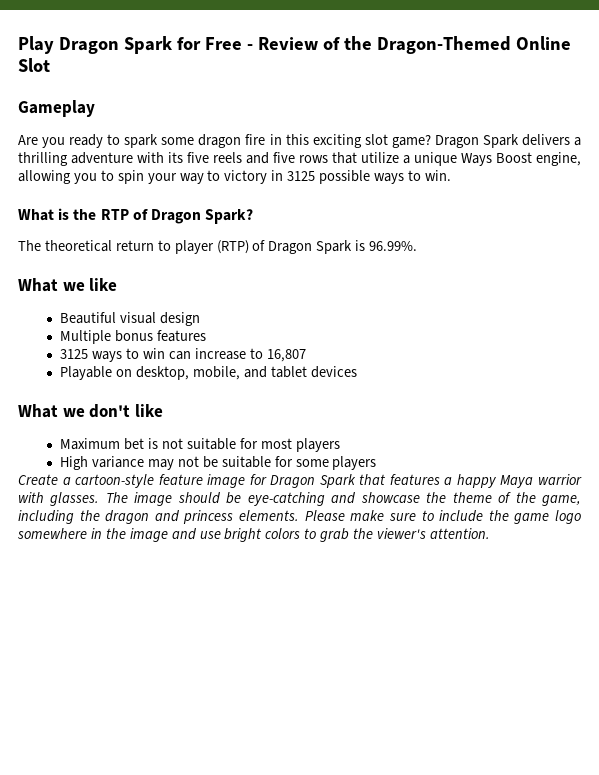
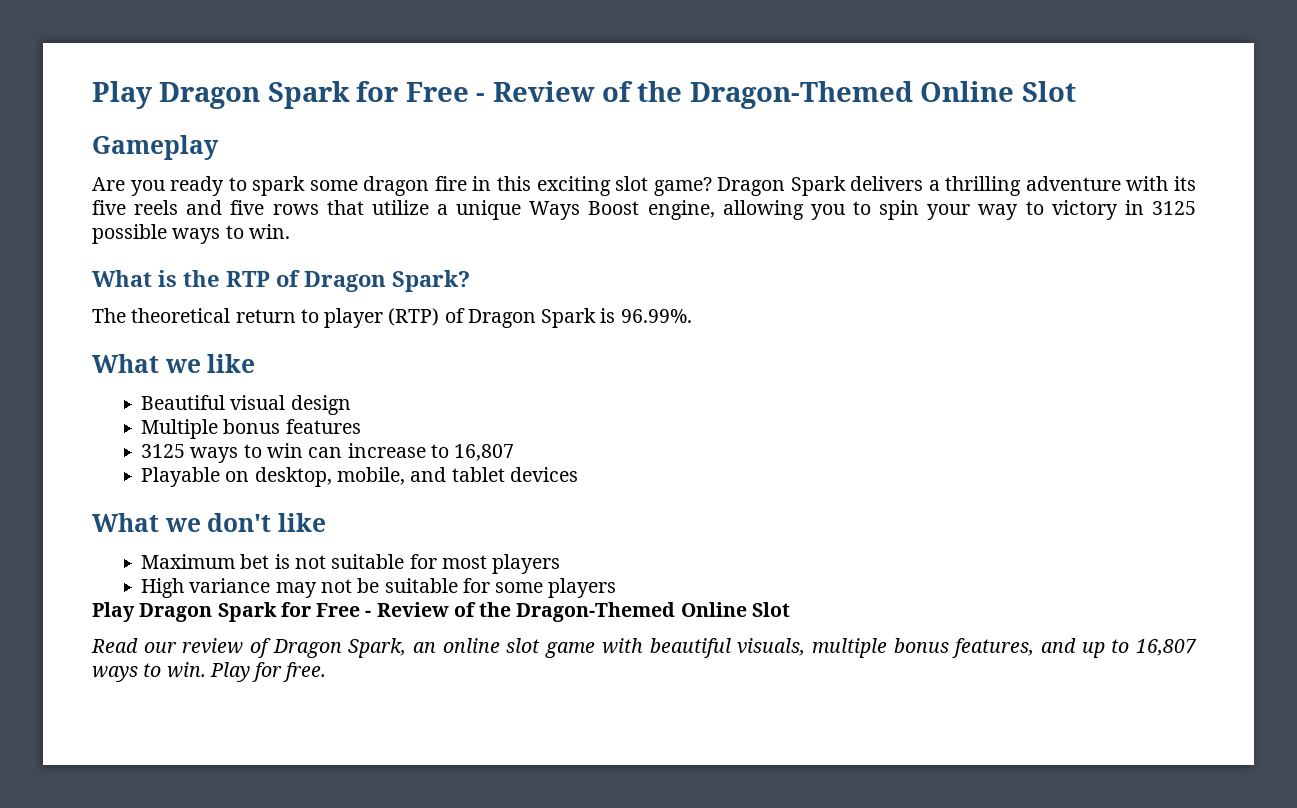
  High variance may not be suitable for some players
- Create a cartoon-style feature image for Dragon Spark that features a happy Maya warrior with glasses. The image should be eye-catching and showcase the theme of the game, including the dragon and princess elements. Please make sure to include the game logo somewhere in the image and use bright colors to grab the viewer's attention.
+ Play Dragon Spark for Free - Review of the Dragon-Themed Online Slot
+ Read our review of Dragon Spark, an online slot game with beautiful visuals, multiple bonus features, and up to 16,807 ways to win. Play for free.

